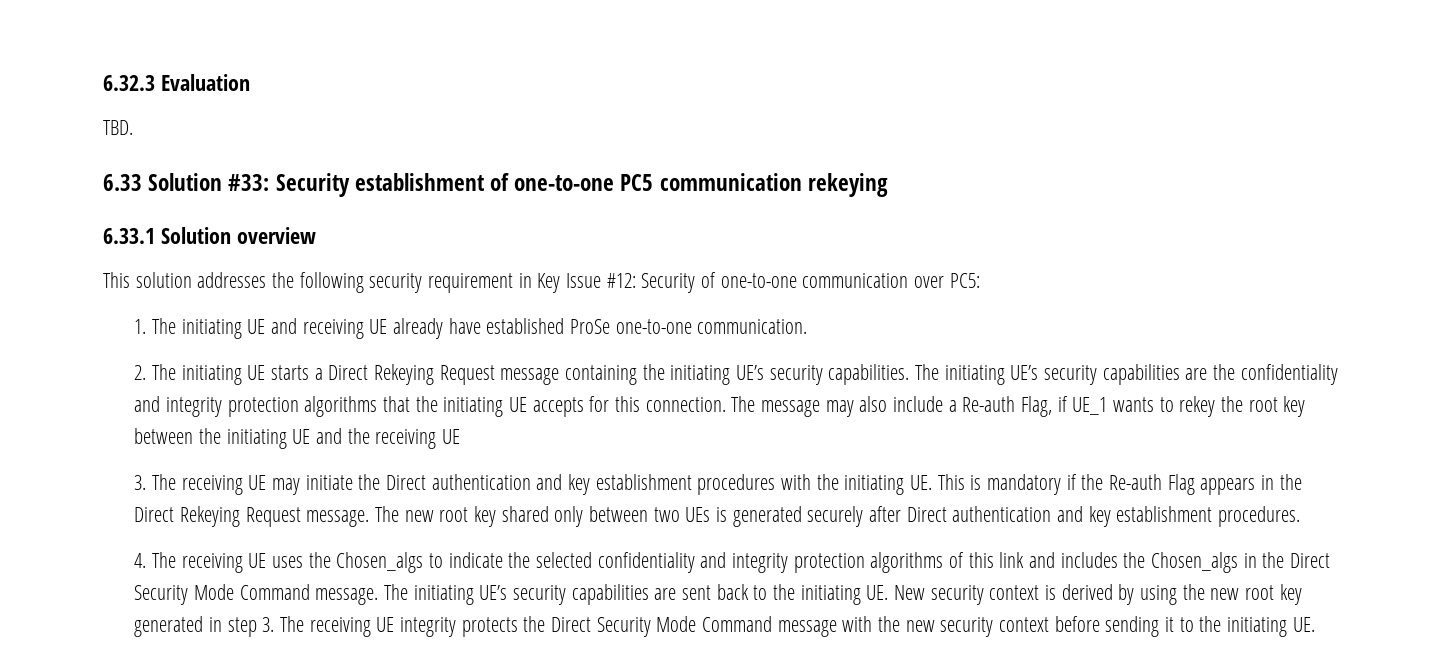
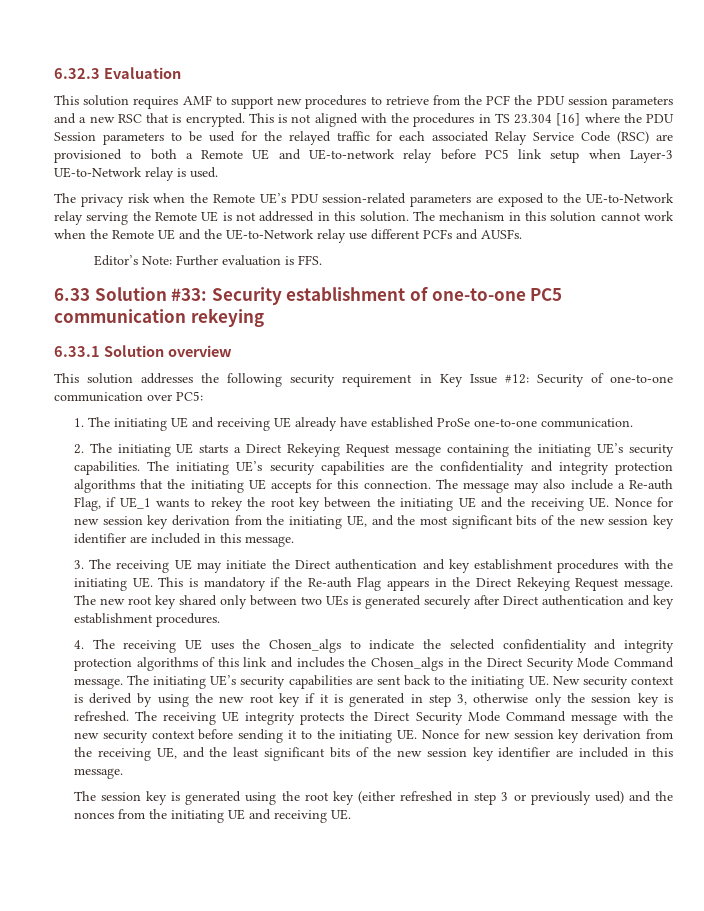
- TBD.
+ This solution requires AMF to support new procedures to retrieve from the PCF the PDU session parameters and a new RSC that is encrypted. This is not aligned with the procedures in TS 23.304 [16] where the PDU Session parameters to be used for the relayed traffic for each associated Relay Service Code (RSC) are provisioned to both a Remote UE and UE-to-network relay before PC5 link setup when Layer-3 UE-to-Network relay is used.
+ The privacy risk when the Remote UE’s PDU session-related parameters are exposed to the UE-to-Network relay serving the Remote UE is not addressed in this solution. The mechanism in this solution cannot work when the Remote UE and the UE-to-Network relay use different PCFs and AUSFs.
+ Editor’s Note: Further evaluation is FFS.
- The message may also include a Re-auth Flag, if UE_1 wants to rekey the root key between the initiating UE and the receiving UE
+ The message may also include a Re-auth Flag, if UE_1 wants to rekey the root key between the initiating UE and the receiving UE. Nonce for new session key derivation from the initiating UE, and the most significant bits of the new session key identifier are included in this message.
- The initiating UE’s security capabilities are sent back to the initiating UE. New security context is derived by using the new root key generated in step 3. The receiving UE integrity protects the Direct Security Mode Command message with the new security context before sending it to the initiating UE.
+ The initiating UE’s security capabilities are sent back to the initiating UE. New security context is derived by using the new root key if it is generated in step 3, otherwise only the session key is refreshed. The receiving UE integrity protects the Direct Security Mode Command message with the new security context before sending it to the initiating UE. Nonce for new session key derivation from the receiving UE, and the least significant bits of the new session key identifier are included in this message.
+ The session key is generated using the root key (either refreshed in step 3 or previously used) and the nonces from the initiating UE and receiving UE.

